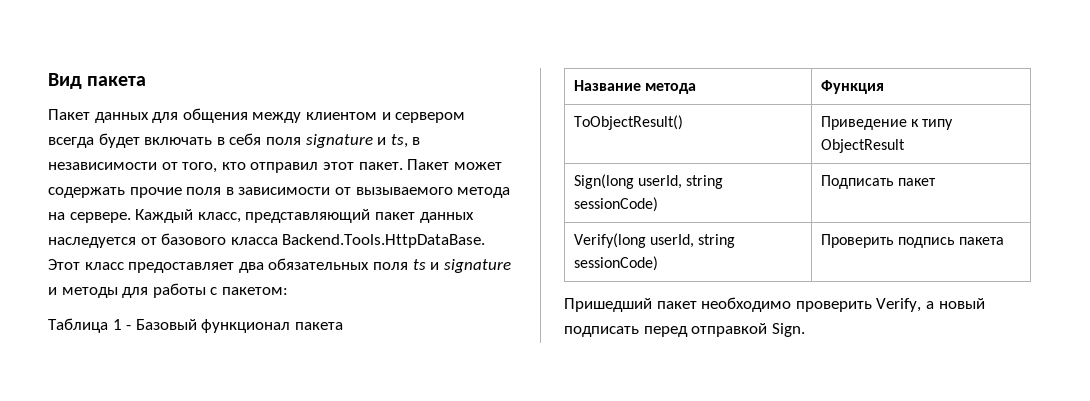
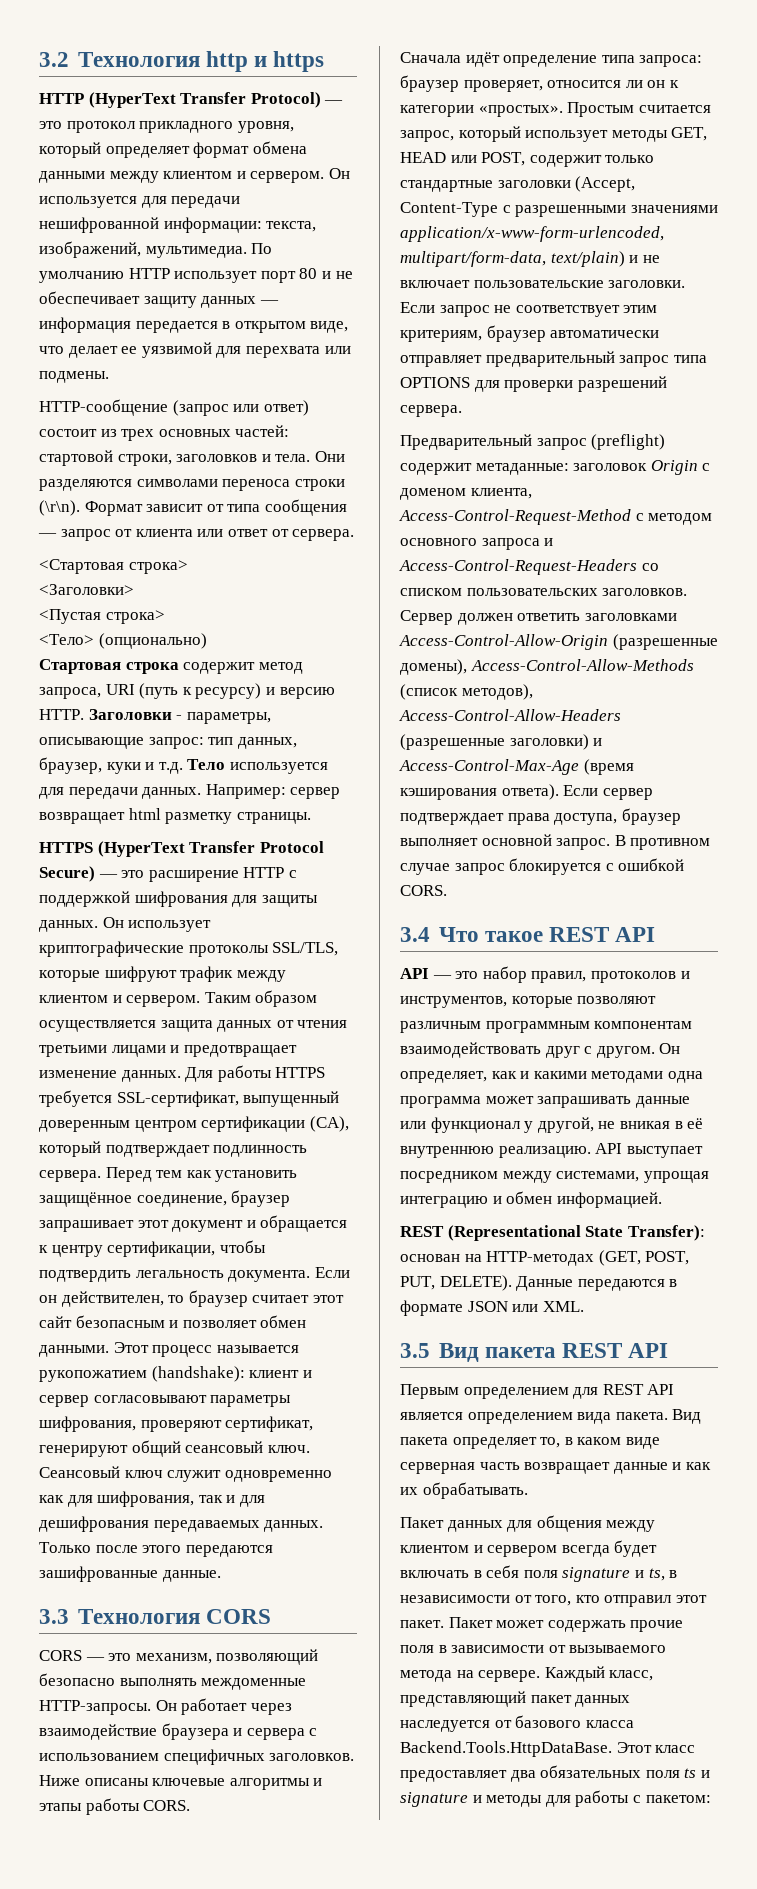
- Вид пакета
+ 3.2 Технология http и https
+ HTTP (HyperText Transfer Protocol) — это протокол прикладного уровня, который определяет формат обмена данными между клиентом и сервером. Он используется для передачи нешифрованной информации: текста, изображений, мультимедиа. По умолчанию HTTP использует порт 80 и не обеспечивает защиту данных — информация передается в открытом виде, что делает ее уязвимой для перехвата или подмены.
+ HTTP-сообщение (запрос или ответ) состоит из трех основных частей: стартовой строки, заголовков и тела. Они разделяются символами переноса строки (\r\n). Формат зависит от типа сообщения — запрос от клиента или ответ от сервера.
+ <Стартовая строка>
+ <Заголовки>
+ <Пустая строка>
+ <Тело> (опционально)
+ Стартовая строка содержит метод запроса, URI (путь к ресурсу) и версию HTTP. Заголовки - параметры, описывающие запрос: тип данных, браузер, куки и т.д. Тело используется для передачи данных. Например: сервер возвращает html разметку страницы.
+ HTTPS (HyperText Transfer Protocol Secure) — это расширение HTTP с поддержкой шифрования для защиты данных. Он использует криптографические протоколы SSL/TLS, которые шифруют трафик между клиентом и сервером. Таким образом осуществляется защита данных от чтения третьими лицами и предотвращает изменение данных. Для работы HTTPS требуется SSL-сертификат, выпущенный доверенным центром сертификации (CA), который подтверждает подлинность сервера. Перед тем как установить защищённое соединение, браузер запрашивает этот документ и обращается к центру сертификации, чтобы подтвердить легальность документа. Если он действителен, то браузер считает этот сайт безопасным и позволяет обмен данными. Этот процесс называется рукопожатием (handshake): клиент и сервер согласовывают параметры шифрования, проверяют сертификат, генерируют общий сеансовый ключ. Сеансовый ключ служит одновременно как для шифрования, так и для дешифрования передаваемых данных. Только после этого передаются зашифрованные данные.
+ 3.3 Технология CORS
+ CORS — это механизм, позволяющий безопасно выполнять междоменные HTTP-запросы. Он работает через взаимодействие браузера и сервера с использованием специфичных заголовков. Ниже описаны ключевые алгоритмы и этапы работы CORS.
+ Сначала идёт определение типа запроса: браузер проверяет, относится ли он к категории «простых». Простым считается запрос, который использует методы GET, HEAD или POST, содержит только стандартные заголовки (Accept, Content-Type с разрешенными значениями application/x-www-form-urlencoded, multipart/form-data, text/plain) и не включает пользовательские заголовки. Если запрос не соответствует этим критериям, браузер автоматически отправляет предварительный запрос типа OPTIONS для проверки разрешений сервера.
+ Предварительный запрос (preflight) содержит метаданные: заголовок Origin с доменом клиента, Access-Control-Request-Method с методом основного запроса и Access-Control-Request-Headers со списком пользовательских заголовков. Сервер должен ответить заголовками Access-Control-Allow-Origin (разрешенные домены), Access-Control-Allow-Methods (список методов), Access-Control-Allow-Headers (разрешенные заголовки) и Access-Control-Max-Age (время кэширования ответа). Если сервер подтверждает права доступа, браузер выполняет основной запрос. В противном случае запрос блокируется с ошибкой CORS.
+ 3.4 Что такое REST API
+ API — это набор правил, протоколов и инструментов, которые позволяют различным программным компонентам взаимодействовать друг с другом. Он определяет, как и какими методами одна программа может запрашивать данные или функционал у другой, не вникая в её внутреннюю реализацию. API выступает посредником между системами, упрощая интеграцию и обмен информацией.
+ REST (Representational State Transfer): основан на HTTP-методах (GET, POST, PUT, DELETE). Данные передаются в формате JSON или XML.
+ 3.5 Вид пакета REST API
+ Первым определением для REST API является определением вида пакета. Вид пакета определяет то, в каком виде серверная часть возвращает данные и как их обрабатывать.
- Таблица 1 - Базовый функционал пакета
- Название метода | Функция
- ToObjectResult() | Приведение к типу ObjectResult
- Sign(long userId, string sessionCode) | Подписать пакет
- Verify(long userId, string sessionCode) | Проверить подпись пакета
- Пришедший пакет необходимо проверить Verify, а новый подписать перед отправкой Sign.

